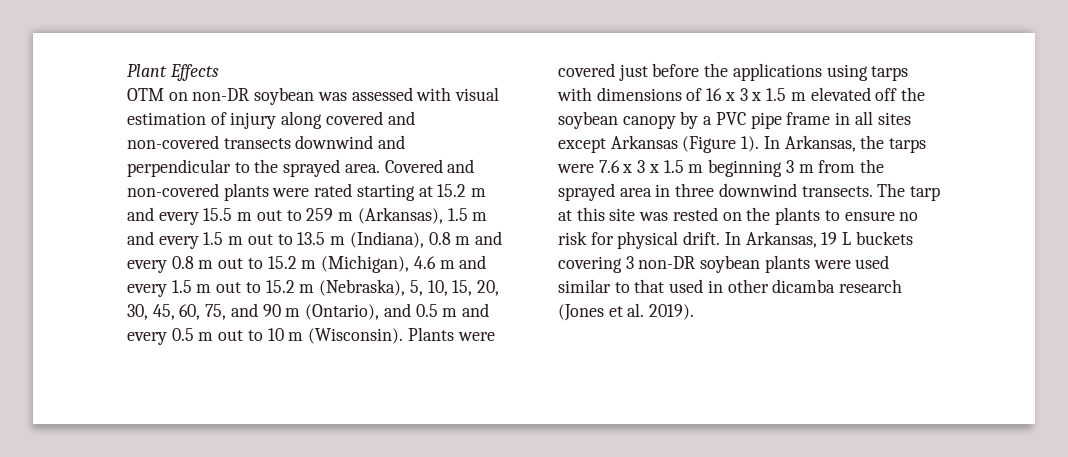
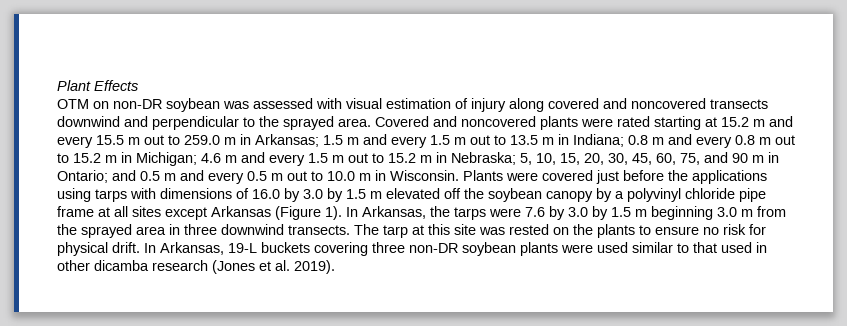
- OTM on non-DR soybean was assessed with visual estimation of injury along covered and non-covered transects downwind and perpendicular to the sprayed area.
+ OTM on non-DR soybean was assessed with visual estimation of injury along covered and noncovered transects downwind and perpendicular to the sprayed area.
- Covered and non-covered plants were rated starting at 15.2 m and every 15.5 m out to 259 m (Arkansas), 1.5 m and every 1.5 m out to 13.5 m (Indiana), 0.8 m and every 0.8 m out to 15.2 m (Michigan), 4.6 m and every 1.5 m out to 15.2 m (Nebraska), 5, 10, 15, 20, 30, 45, 60, 75, and 90 m (Ontario), and 0.5 m and every 0.5 m out to 10 m (Wisconsin).
+ Covered and noncovered plants were rated starting at 15.2 m and every 15.5 m out to 259.0 m in Arkansas; 1.5 m and every 1.5 m out to 13.5 m in Indiana; 0.8 m and every 0.8 m out to 15.2 m in Michigan; 4.6 m and every 1.5 m out to 15.2 m in Nebraska; 5, 10, 15, 20, 30, 45, 60, 75, and 90 m in Ontario; and 0.5 m and every 0.5 m out to 10.0 m in Wisconsin.
- Plants were covered just before the applications using tarps with dimensions of 16 x 3 x 1.5 m elevated off the soybean canopy by a PVC pipe frame in all sites except Arkansas (Figure 1).
+ Plants were covered just before the applications using tarps with dimensions of 16.0 by 3.0 by 1.5 m elevated off the soybean canopy by a polyvinyl chloride pipe frame at all sites except Arkansas (Figure 1).
- In Arkansas, the tarps were 7.6 x 3 x 1.5 m beginning 3 m from the sprayed area in three downwind transects.
+ In Arkansas, the tarps were 7.6 by 3.0 by 1.5 m beginning 3.0 m from the sprayed area in three downwind transects.
- In Arkansas, 19 L buckets covering 3 non-DR soybean plants were used similar to that used in other dicamba research (Jones et al. 2019).
+ In Arkansas, 19-L buckets covering three non-DR soybean plants were used similar to that used in other dicamba research (Jones et al. 2019).

